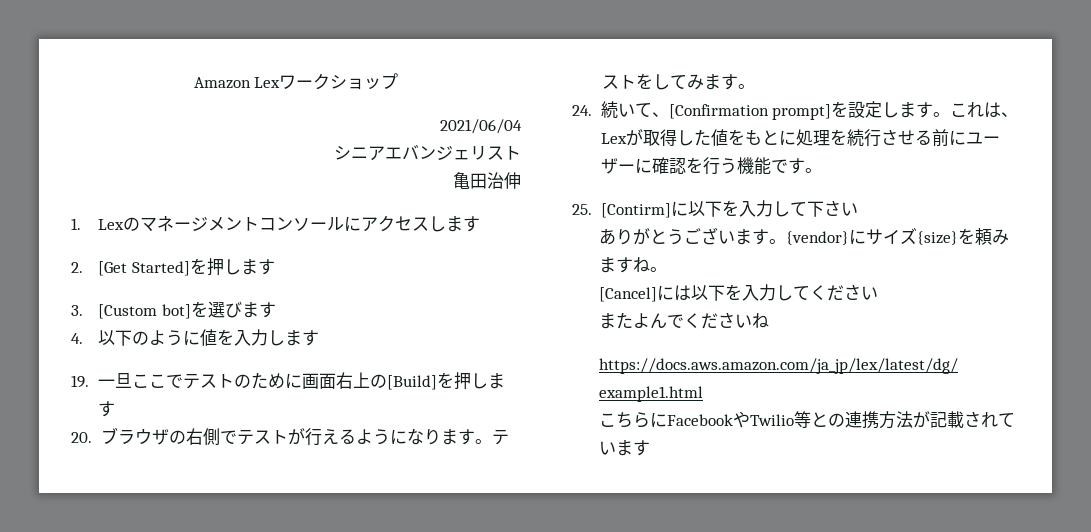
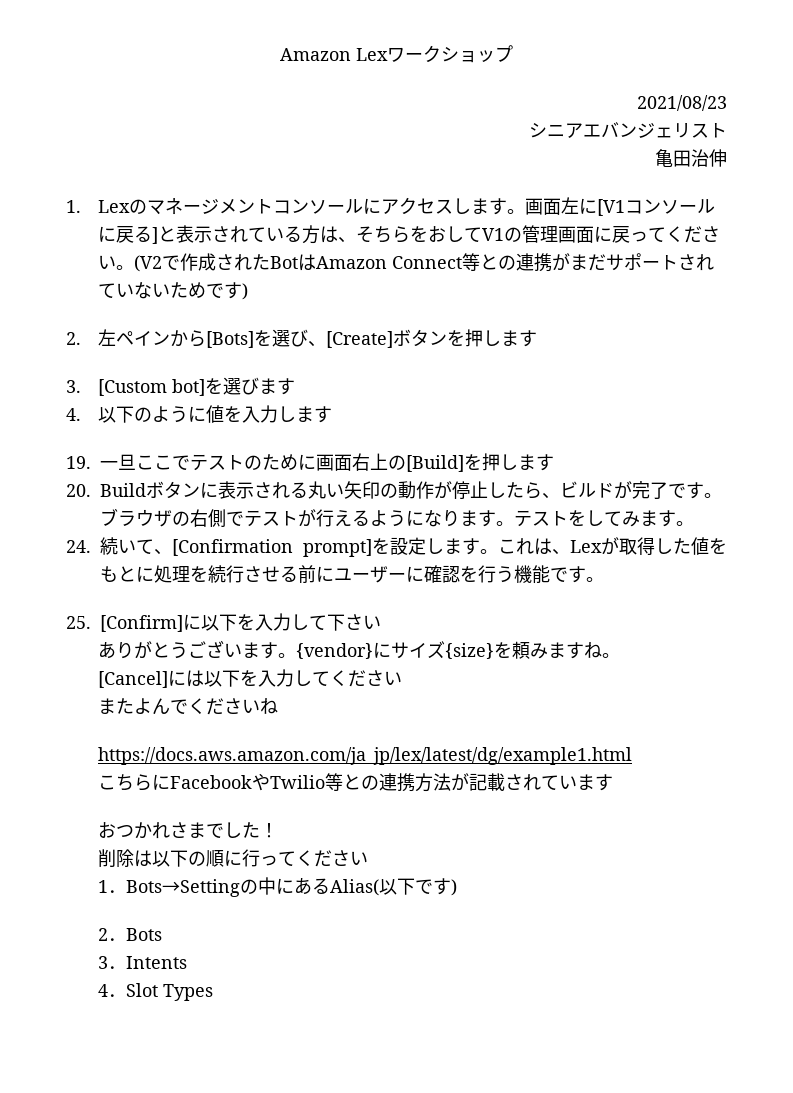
- 2021/06/04
+ 2021/08/23
- 1. Lexのマネージメントコンソールにアクセスします
- 2. [Get Started]を押します
+ 1. Lexのマネージメントコンソールにアクセスします。画面左に[V1コンソールに戻る]と表示されている方は、そちらをおしてV1の管理画面に戻ってください。(V2で作成されたBotはAmazon Connect等との連携がまだサポートされていないためです)
+ 2.左ペインから[Bots]を選び、[Create]ボタンを押します
- 20.ブラウザの右側でテストが行えるようになります。
+ 20. Buildボタンに表示される丸い矢印の動作が停止したら、ビルドが完了です。ブラウザの右側でテストが行えるようになります。
- 25. [Contirm]に以下を入力して下さい
+ 25. [Confirm]に以下を入力して下さい
+ おつかれさまでした！
+ 削除は以下の順に行ってください
+ 1．Bots→Settingの中にあるAlias(以下です)
+ 2．Bots
+ 3．Intents
+ 4．Slot Types

